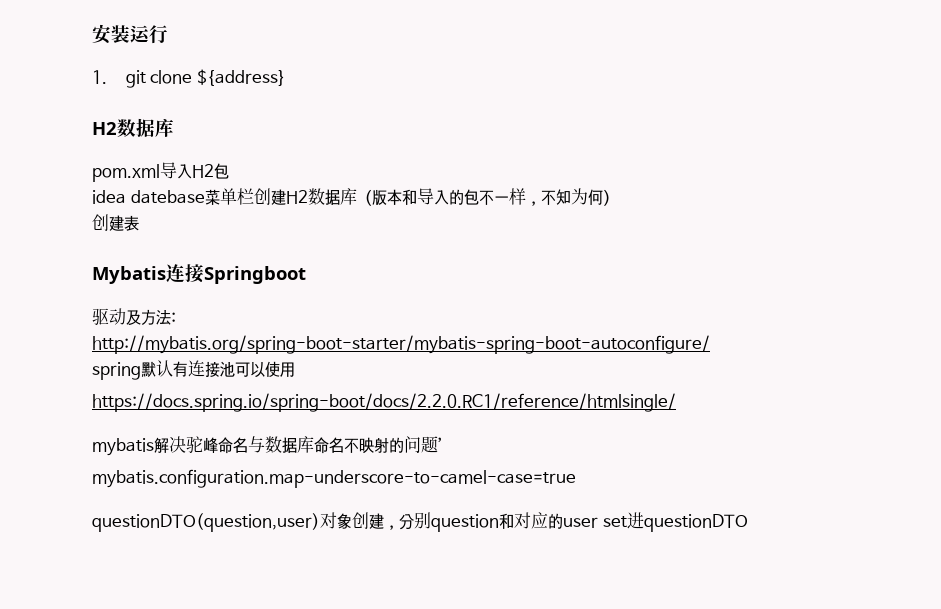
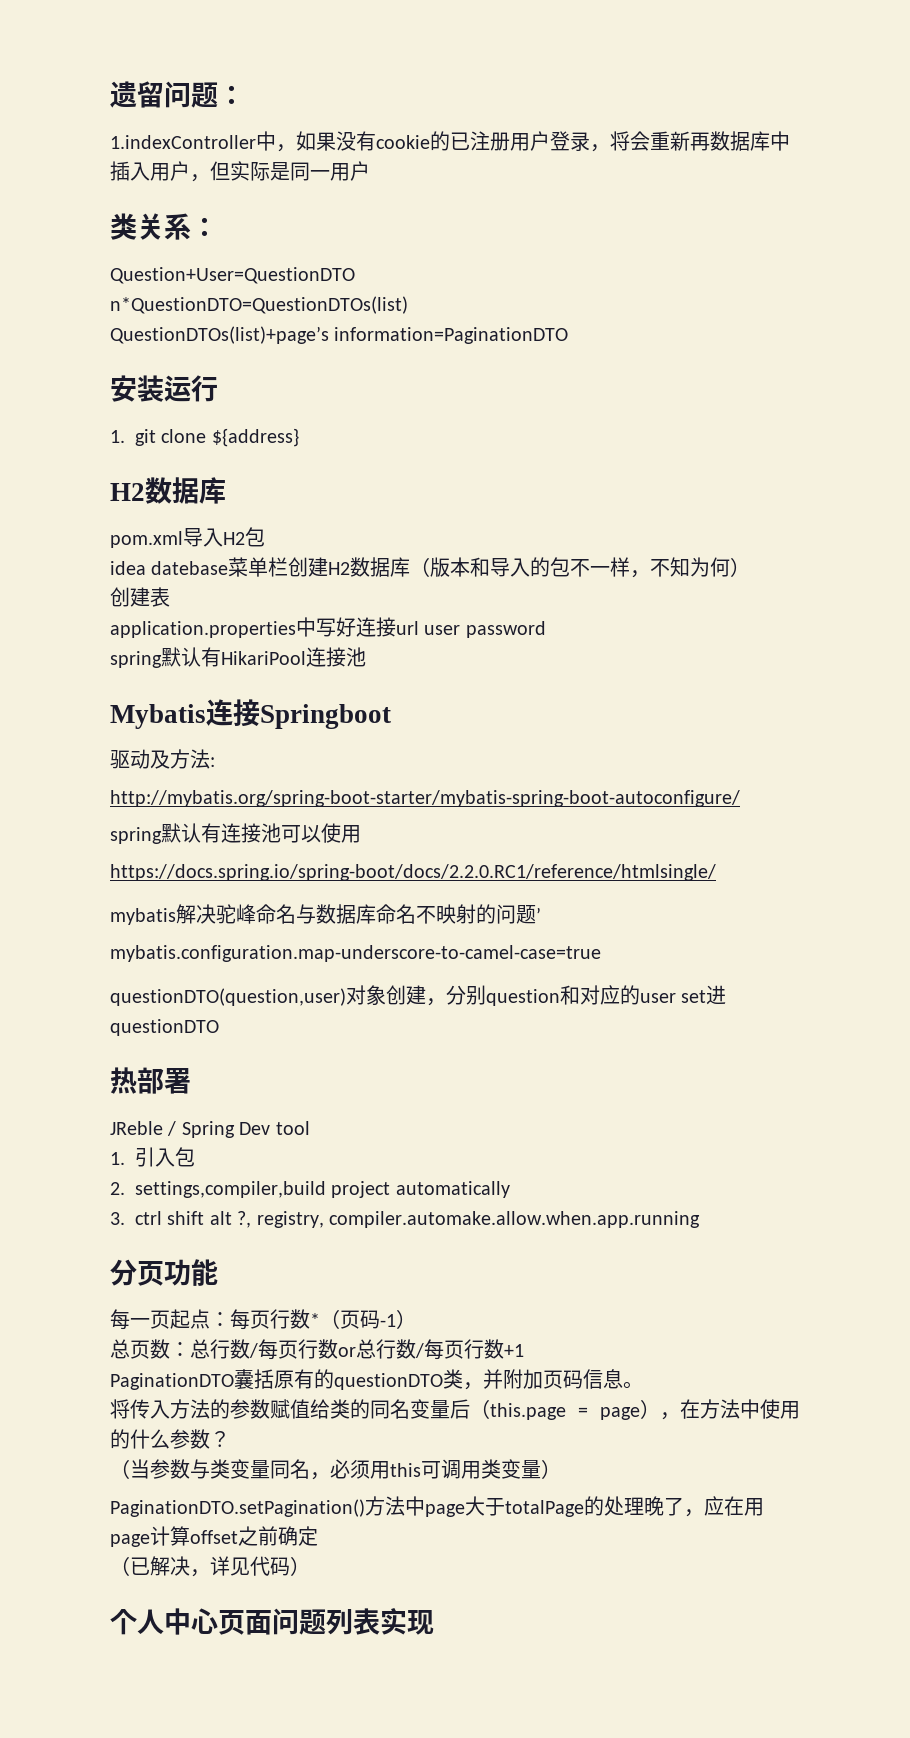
+ 遗留问题：
+ 1.indexController中，如果没有cookie的已注册用户登录，将会重新再数据库中插入用户，但实际是同一用户
+ 类关系：
+ Question+User=QuestionDTO
+ n*QuestionDTO=QuestionDTOs(list)
+ QuestionDTOs(list)+page’s information=PaginationDTO
+ application.properties中写好连接url user password
+ spring默认有HikariPool连接池
+ 热部署
+ JReble / Spring Dev tool
+ 1.引入包
+ 2. settings,compiler,build project automatically
+ 3. ctrl shift alt ?, registry, compiler.automake.allow.when.app.running
+ 分页功能
+ 每一页起点：每页行数*（页码-1）
+ 总页数：总行数/每页行数or总行数/每页行数+1
+ PaginationDTO囊括原有的questionDTO类，并附加页码信息。
+ 将传入方法的参数赋值给类的同名变量后（this.page = page），在方法中使用的什么参数？
+ （当参数与类变量同名，必须用this可调用类变量）
+ PaginationDTO.setPagination()方法中page大于totalPage的处理晚了，应在用page计算offset之前确定
+ （已解决，详见代码）
+ 个人中心页面问题列表实现

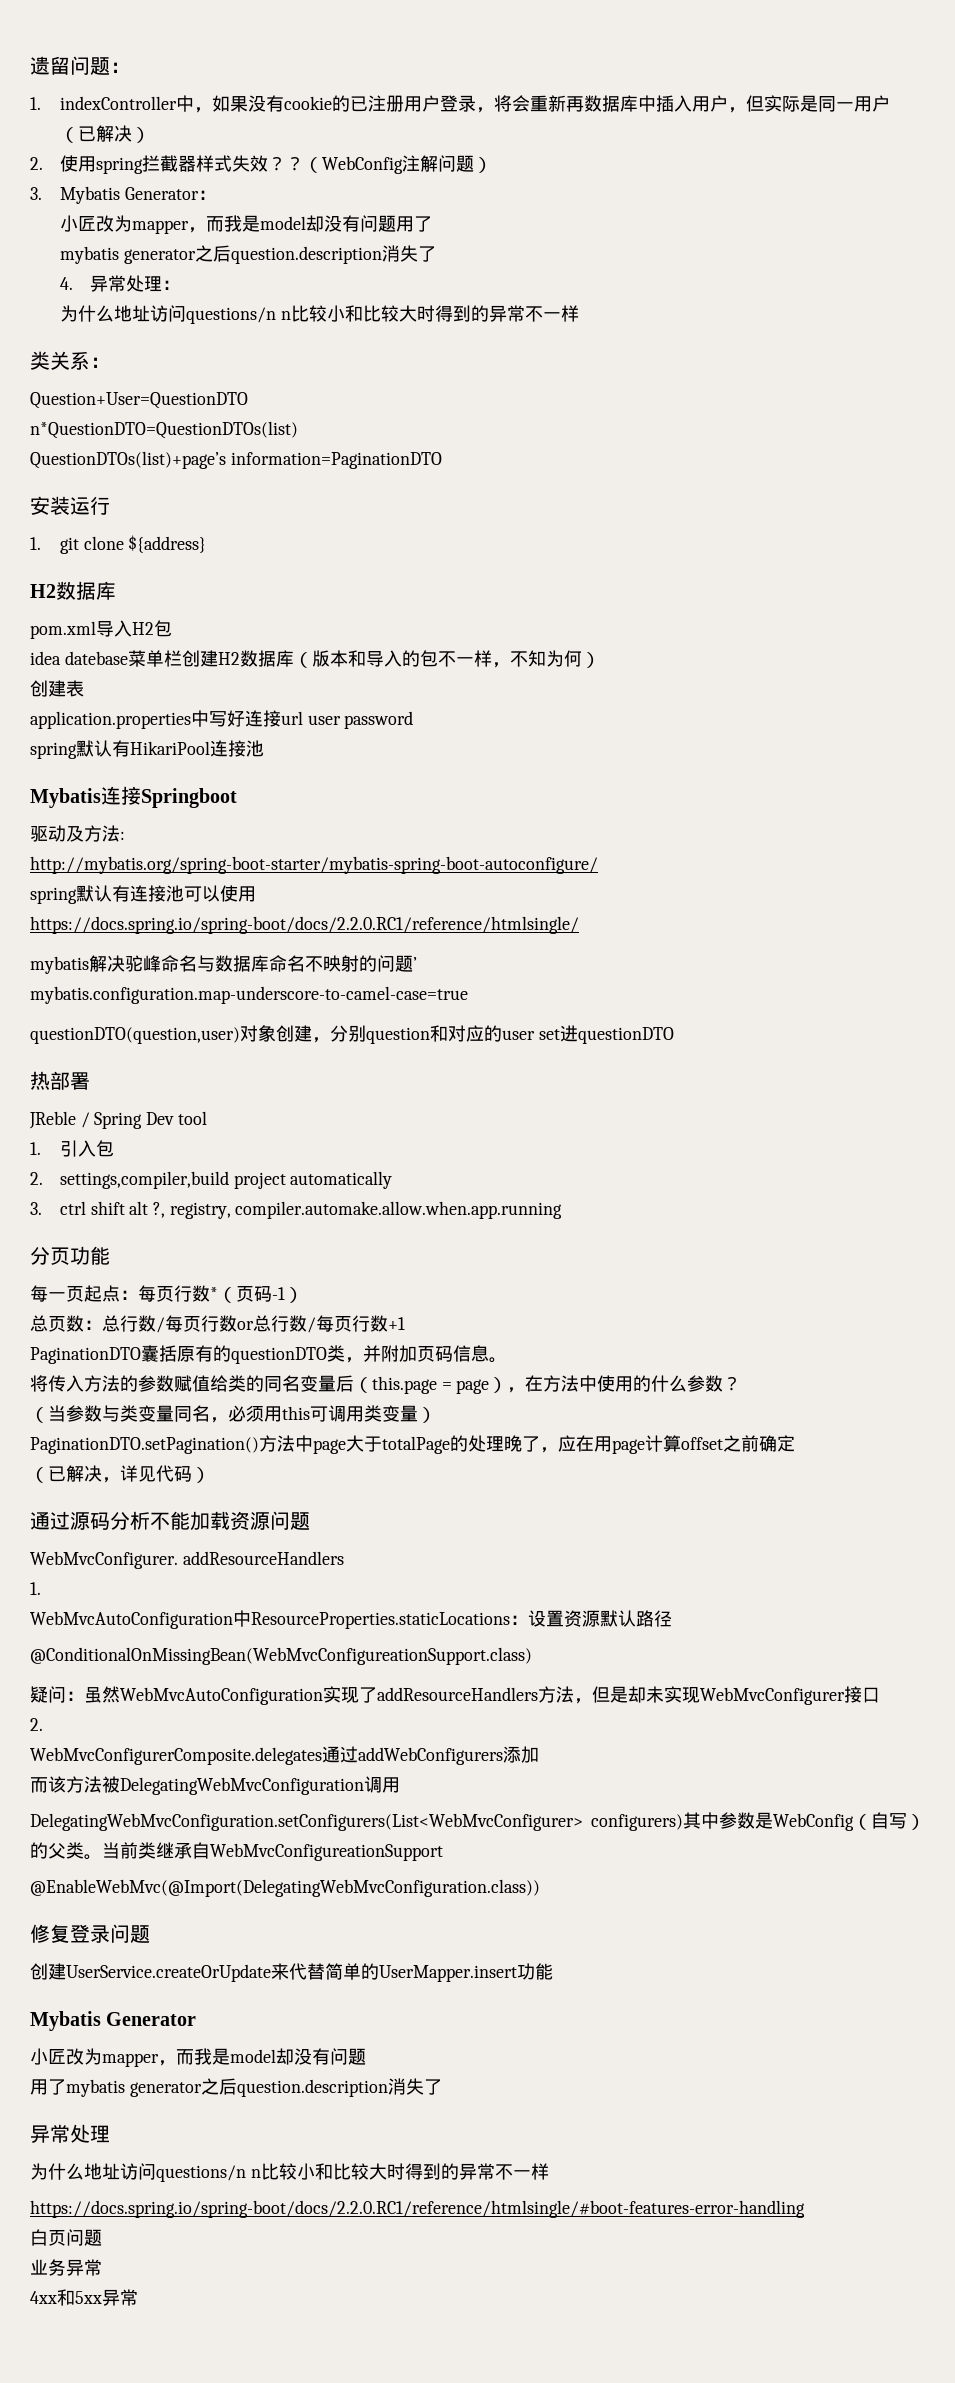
- 1.indexController中，如果没有cookie的已注册用户登录，将会重新再数据库中插入用户，但实际是同一用户
+ 1. indexController中，如果没有cookie的已注册用户登录，将会重新再数据库中插入用户，但实际是同一用户（已解决）
+ 2.使用spring拦截器样式失效？？（WebConfig注解问题）
+ 3. Mybatis Generator：
+ 小匠改为mapper，而我是model却没有问题用了
+ mybatis generator之后question.description消失了
+ 4.异常处理：
+ 为什么地址访问questions/n n比较小和比较大时得到的异常不一样
- 个人中心页面问题列表实现
+ 通过源码分析不能加载资源问题
+ WebMvcConfigurer. addResourceHandlers
+ 1.
+ WebMvcAutoConfiguration中ResourceProperties.staticLocations：设置资源默认路径
+ @ConditionalOnMissingBean(WebMvcConfigureationSupport.class)
+ 疑问：虽然WebMvcAutoConfiguration实现了addResourceHandlers方法，但是却未实现WebMvcConfigurer接口
+ 2.
+ WebMvcConfigurerComposite.delegates通过addWebConfigurers添加
+ 而该方法被DelegatingWebMvcConfiguration调用
+ DelegatingWebMvcConfiguration.setConfigurers(List<WebMvcConfigurer> configurers)其中参数是WebConfig（自写）的父类。当前类继承自WebMvcConfigureationSupport
+ @EnableWebMvc(@Import(DelegatingWebMvcConfiguration.class))
+ 修复登录问题
+ 创建UserService.createOrUpdate来代替简单的UserMapper.insert功能
+ Mybatis Generator
+ 小匠改为mapper，而我是model却没有问题
+ 用了mybatis generator之后question.description消失了
+ 异常处理
+ 为什么地址访问questions/n n比较小和比较大时得到的异常不一样
+ https://docs.spring.io/spring-boot/docs/2.2.0.RC1/reference/htmlsingle/#boot-features-error-handling
+ 白页问题
+ 业务异常
+ 4xx和5xx异常

